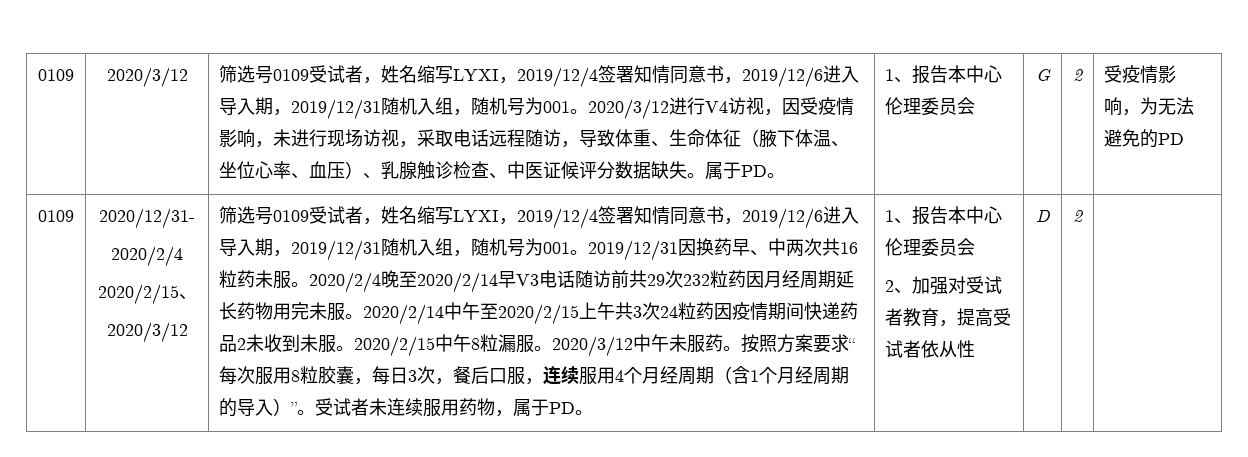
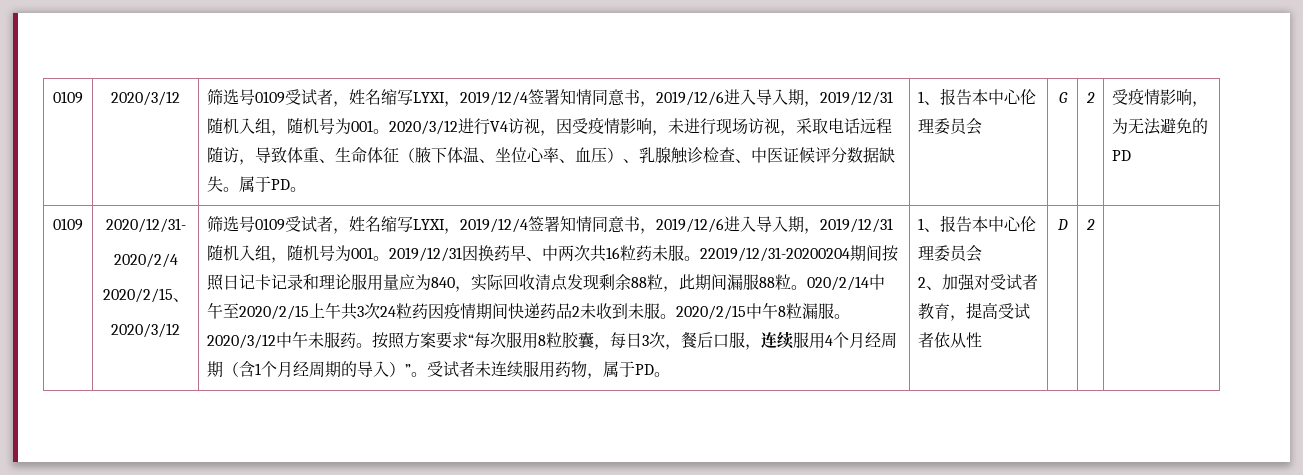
- 2020/2/4晚至2020/2/14早V3电话随访前共29次232粒药因月经周期延长药物用完未服。2020/2/14中午至2020/2/15上午共3次24粒药因疫情期间快递药品2未收到未服。
+ 22019/12/31-20200204期间按照日记卡记录和理论服用量应为840，实际回收清点发现剩余88粒，此期间漏服88粒。020/2/14中午至2020/2/15上午共3次24粒药因疫情期间快递药品2未收到未服。

